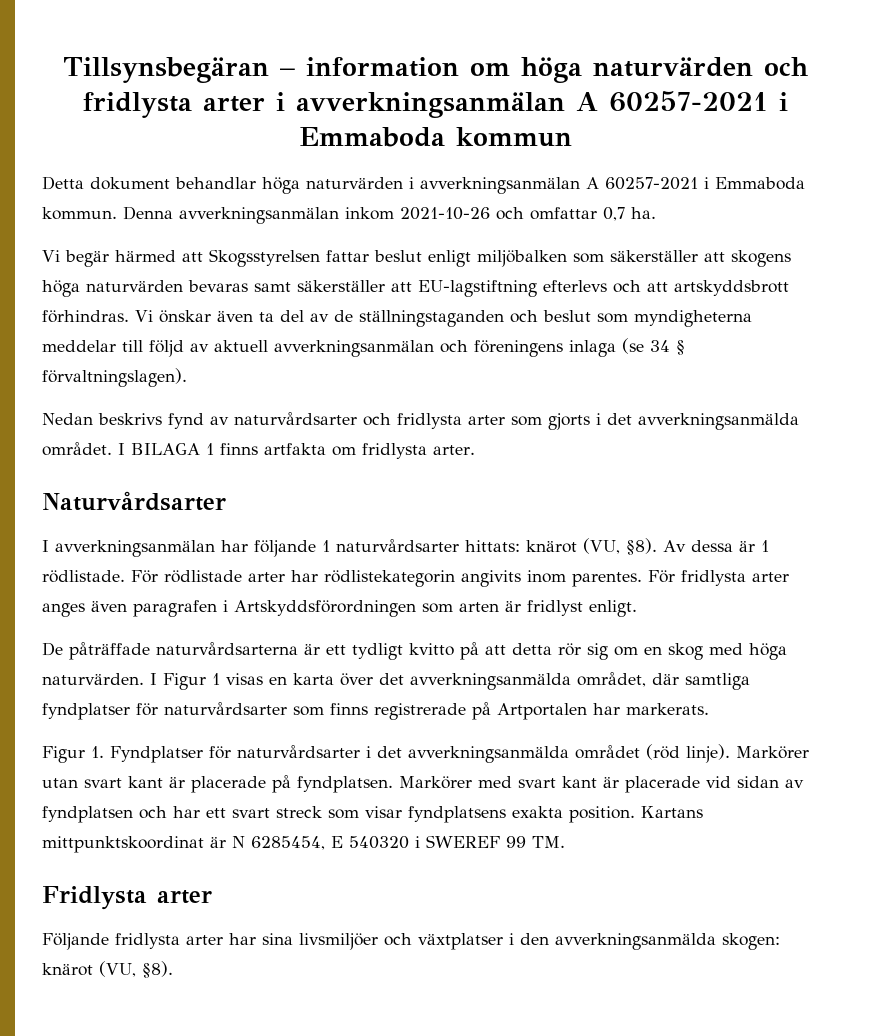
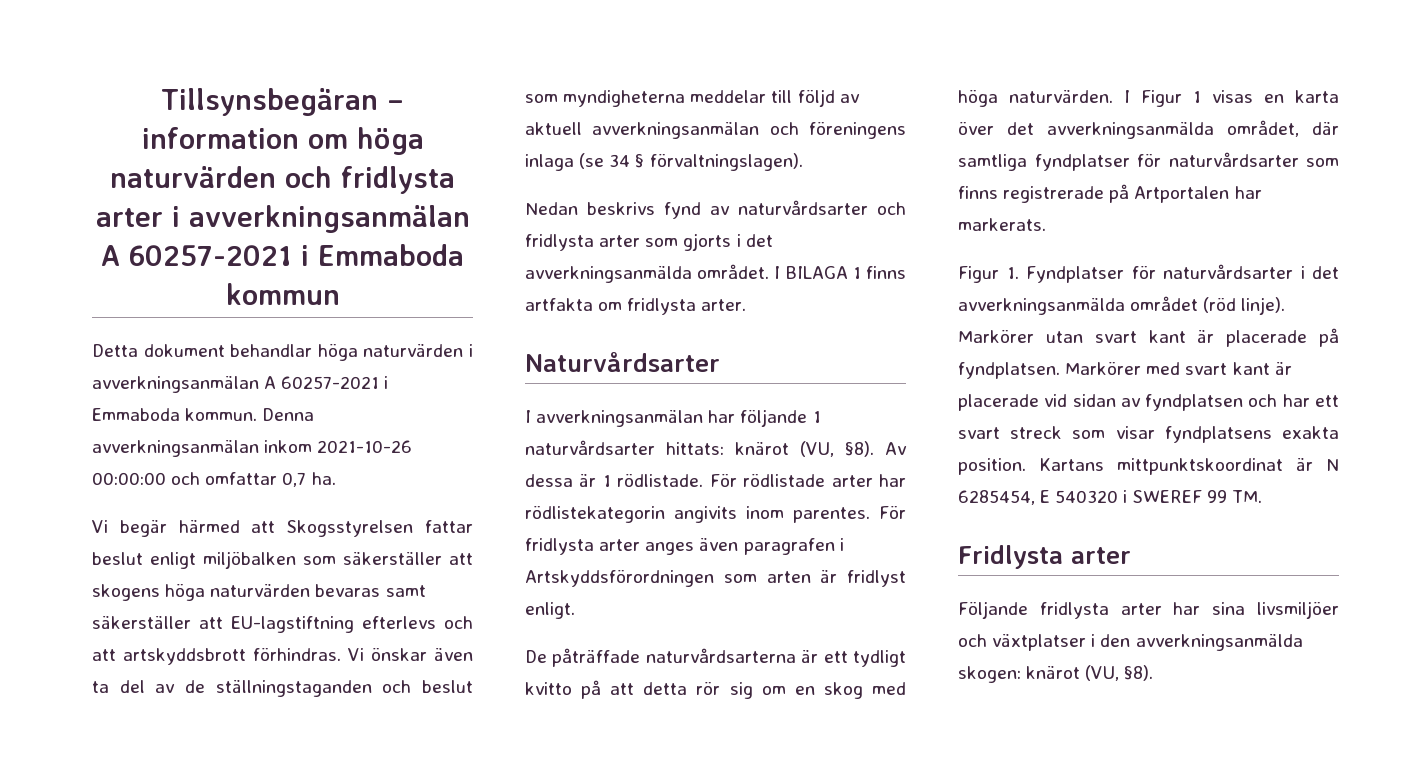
- Denna avverkningsanmälan inkom 2021-10-26 och omfattar 0,7 ha.
+ Denna avverkningsanmälan inkom 2021-10-26 00:00:00 och omfattar 0,7 ha.

